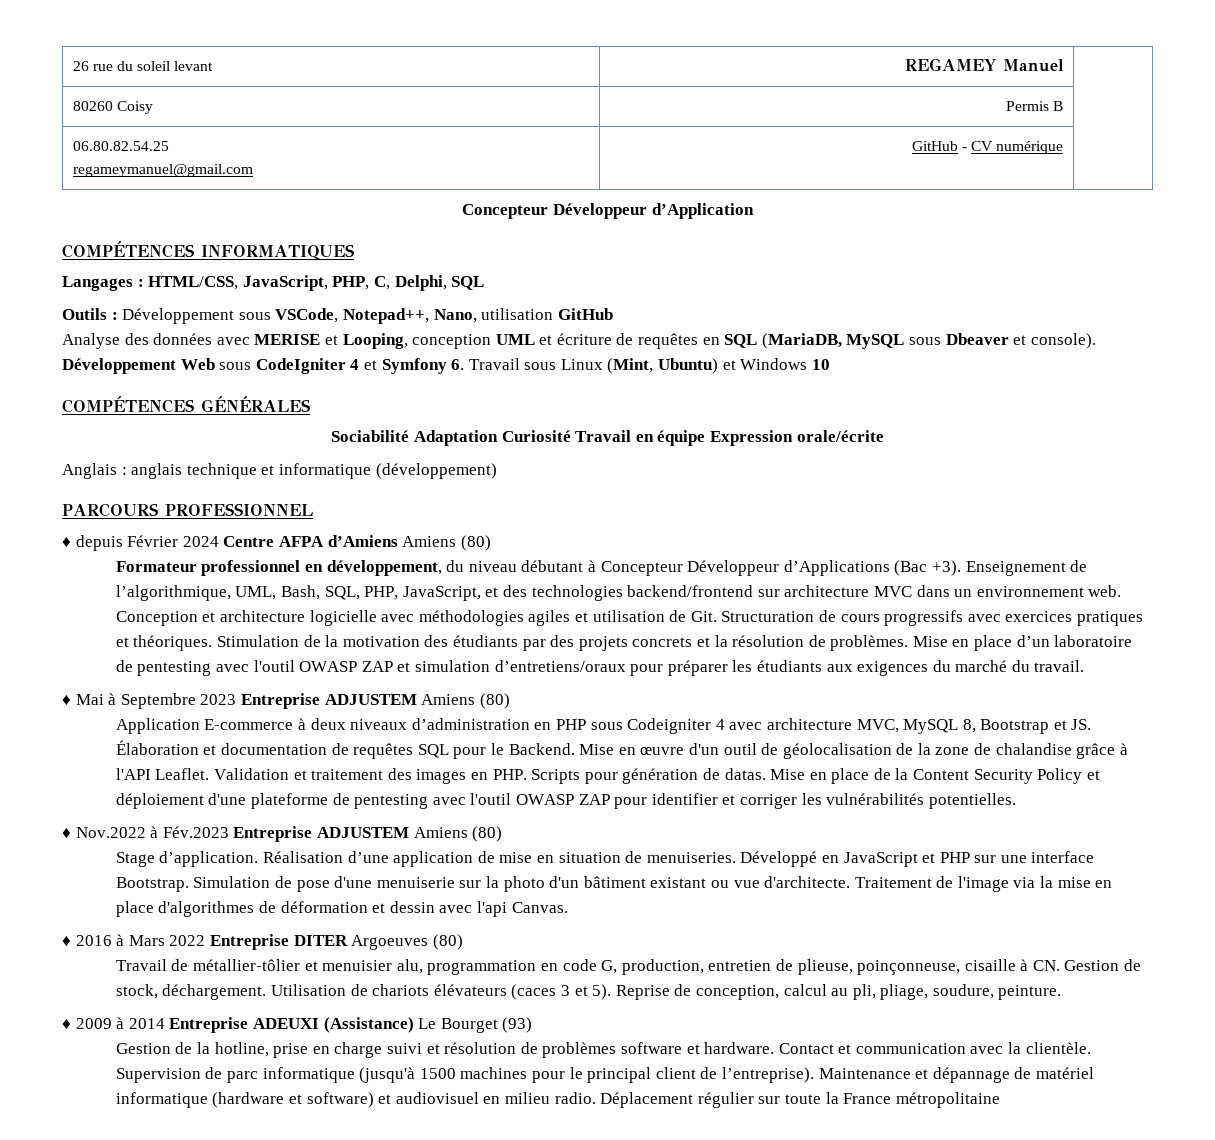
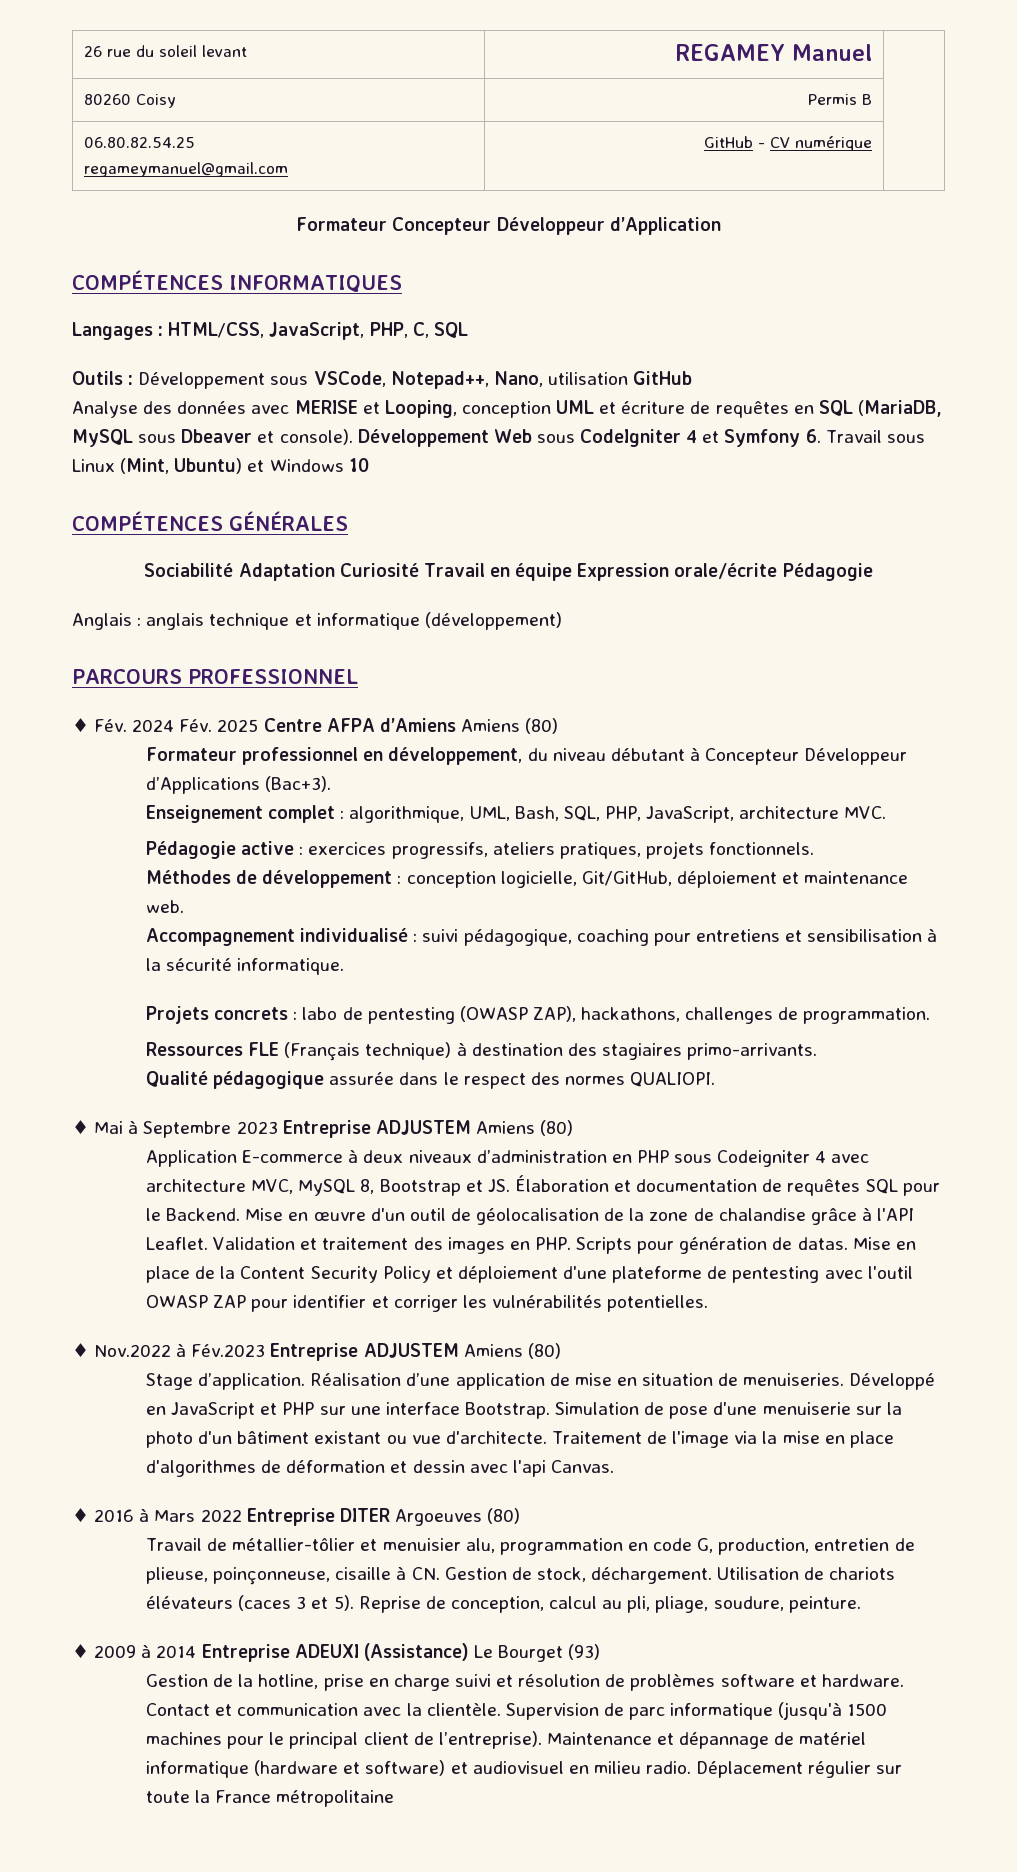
- Concepteur Développeur d’Application
+ Formateur Concepteur Développeur d’Application
- Langages : HTML/CSS, JavaScript, PHP, C, Delphi, SQL
+ Langages : HTML/CSS, JavaScript, PHP, C, SQL
- Sociabilité Adaptation Curiosité Travail en équipe Expression orale/écrite
+ Sociabilité Adaptation Curiosité Travail en équipe Expression orale/écrite Pédagogie
- ♦ depuis Février 2024 Centre AFPA d’Amiens Amiens (80)
+ ♦ Fév. 2024 Fév. 2025 Centre AFPA d’Amiens Amiens (80)
- Formateur professionnel en développement, du niveau débutant à Concepteur Développeur d’Applications (Bac +3). Enseignement de l’algorithmique, UML, Bash, SQL, PHP, JavaScript, et des technologies backend/frontend sur architecture MVC dans un environnement web. Conception et architecture logicielle avec méthodologies agiles et utilisation de Git. Structuration de cours progressifs avec exercices pratiques et théoriques. Stimulation de la motivation des étudiants par des projets concrets et la résolution de problèmes. Mise en place d’un laboratoire de pentesting avec l'outil OWASP ZAP et simulation d’entretiens/oraux pour préparer les étudiants aux exigences du marché du travail.
+ Formateur professionnel en développement, du niveau débutant à Concepteur Développeur d’Applications (Bac+3).
+ Enseignement complet : algorithmique, UML, Bash, SQL, PHP, JavaScript, architecture MVC.
+ Pédagogie active : exercices progressifs, ateliers pratiques, projets fonctionnels.
+ Méthodes de développement : conception logicielle, Git/GitHub, déploiement et maintenance web.
+ Accompagnement individualisé : suivi pédagogique, coaching pour entretiens et sensibilisation à la sécurité informatique.
+ Projets concrets : labo de pentesting (OWASP ZAP), hackathons, challenges de programmation.
+ Ressources FLE (Français technique) à destination des stagiaires primo-arrivants.
+ Qualité pédagogique assurée dans le respect des normes QUALIOPI.

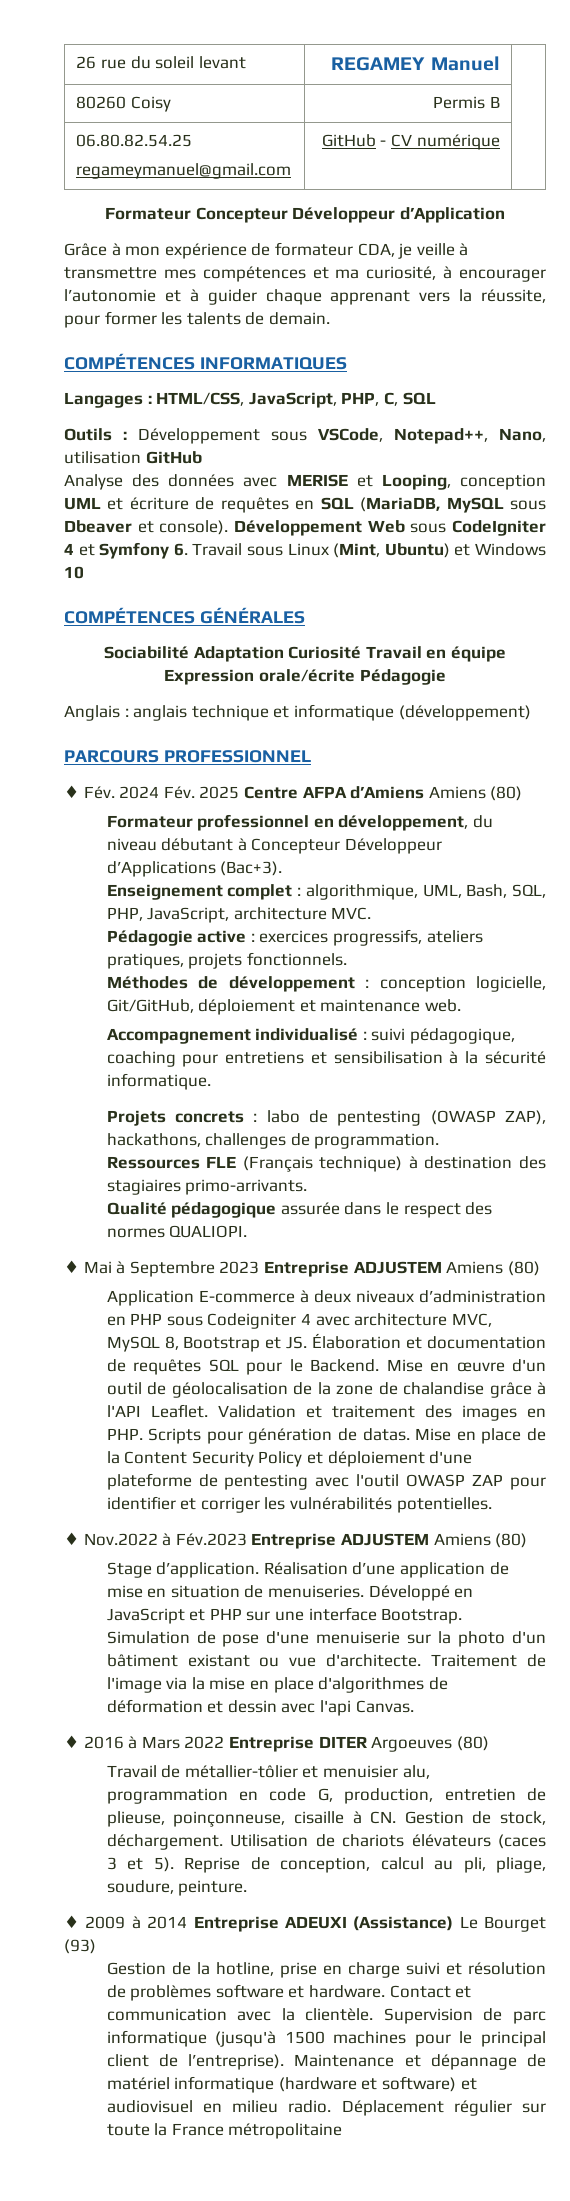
+ Grâce à mon expérience de formateur CDA, je veille à transmettre mes compétences et ma curiosité, à encourager l’autonomie et à guider chaque apprenant vers la réussite, pour former les talents de demain.

